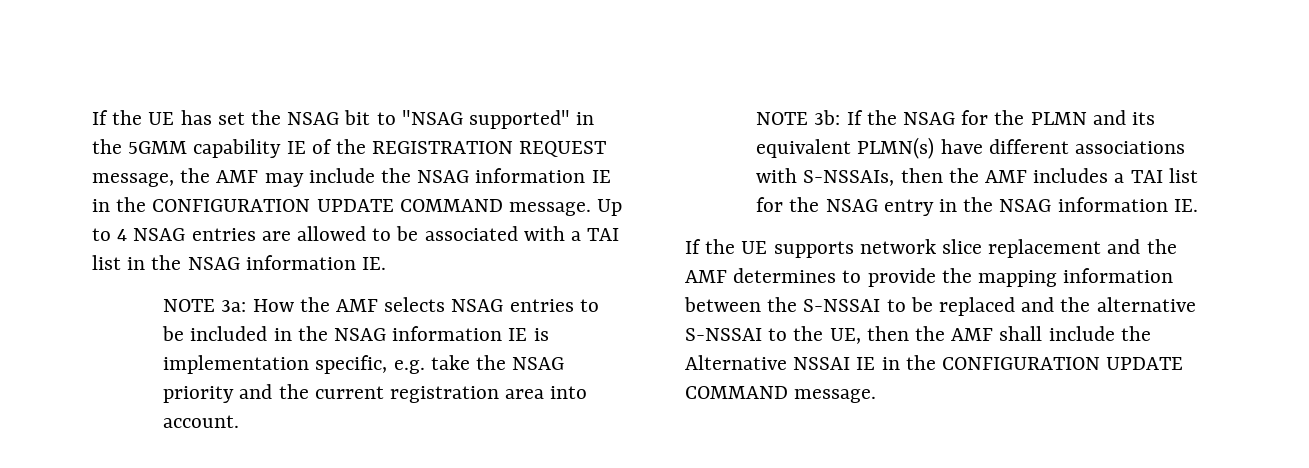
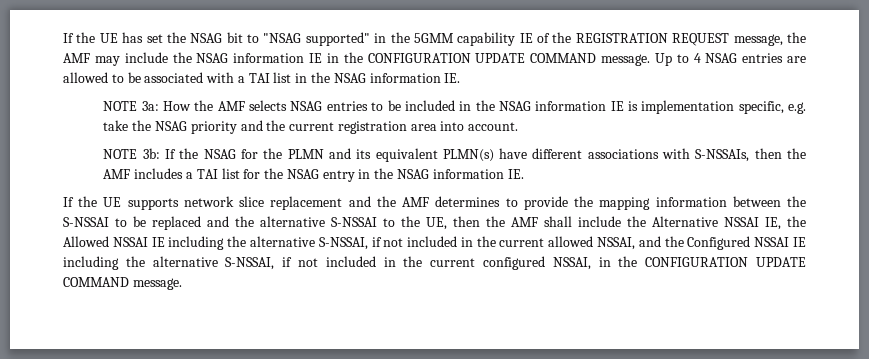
- If the UE supports network slice replacement and the AMF determines to provide the mapping information between the S-NSSAI to be replaced and the alternative S-NSSAI to the UE, then the AMF shall include the Alternative NSSAI IE in the CONFIGURATION UPDATE COMMAND message.
+ If the UE supports network slice replacement and the AMF determines to provide the mapping information between the S-NSSAI to be replaced and the alternative S-NSSAI to the UE, then the AMF shall include the Alternative NSSAI IE, the Allowed NSSAI IE including the alternative S-NSSAI, if not included in the current allowed NSSAI, and the Configured NSSAI IE including the alternative S-NSSAI, if not included in the current configured NSSAI, in the CONFIGURATION UPDATE COMMAND message.

